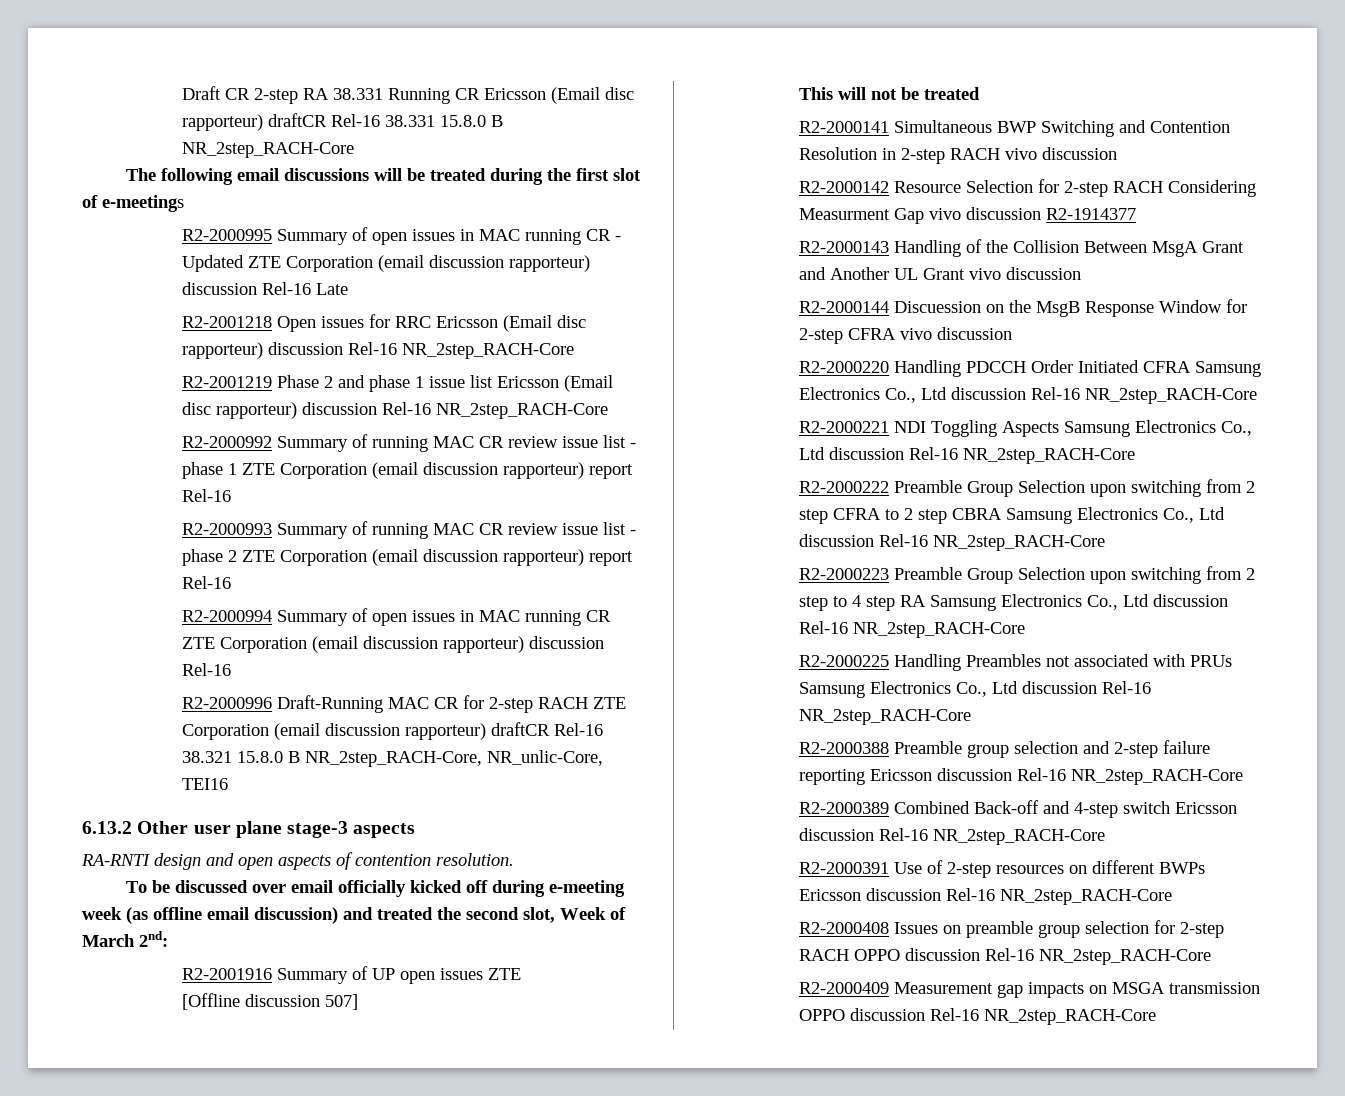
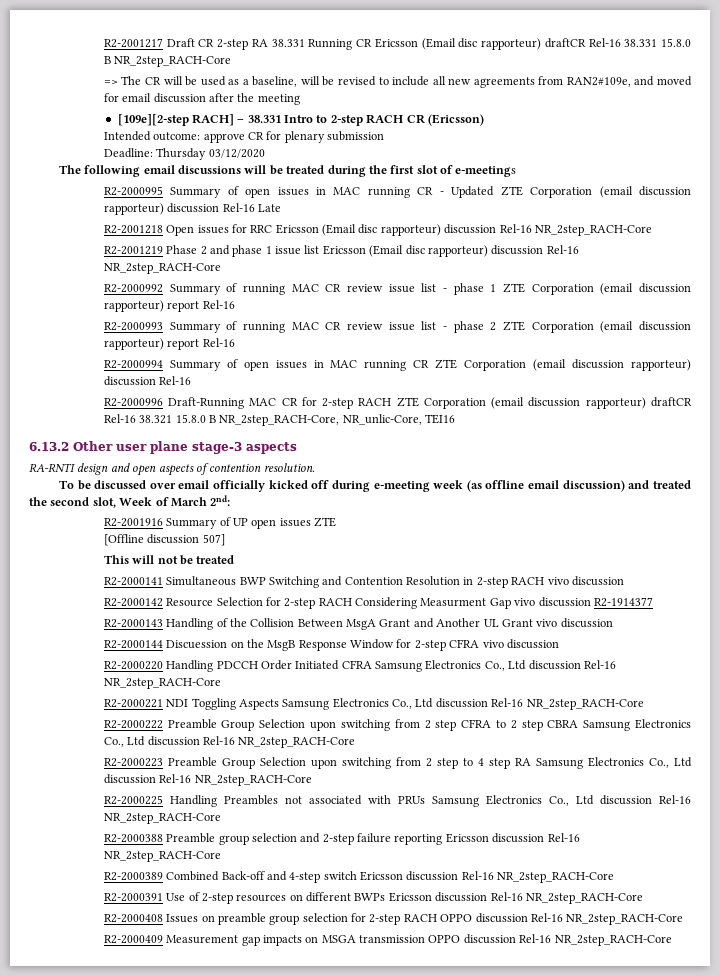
- Draft CR 2-step RA 38.331 Running CR Ericsson (Email disc rapporteur) draftCR Rel-16 38.331 15.8.0 B NR_2step_RACH-Core
+ R2-2001217 Draft CR 2-step RA 38.331 Running CR Ericsson (Email disc rapporteur) draftCR Rel-16 38.331 15.8.0 B NR_2step_RACH-Core
+ => The CR will be used as a baseline, will be revised to include all new agreements from RAN2#109e, and moved for email discussion after the meeting
+ [109e][2-step RACH] – 38.331 Intro to 2-step RACH CR (Ericsson)
+ Intended outcome: approve CR for plenary submission
+ Deadline: Thursday 03/12/2020

